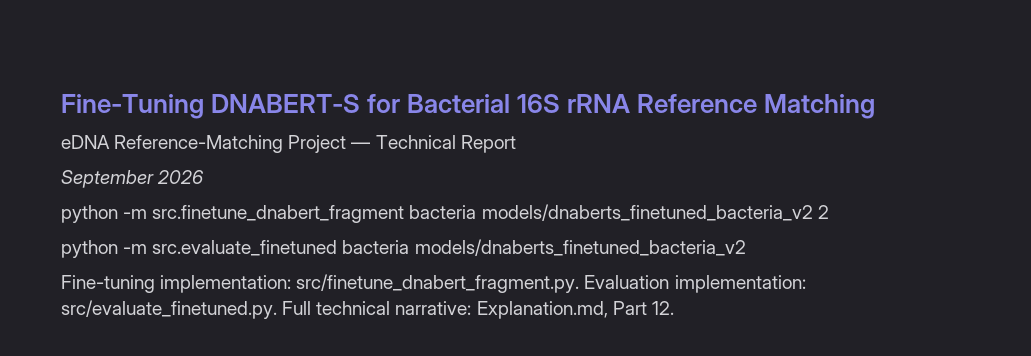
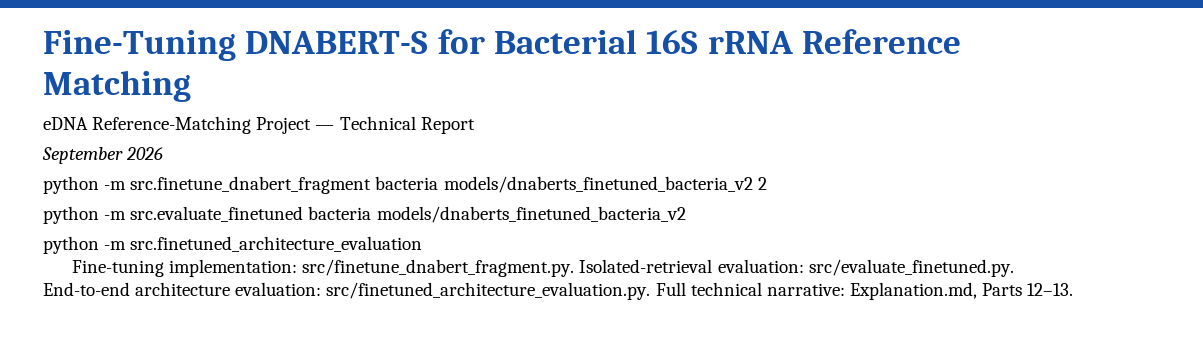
+ python -m src.finetuned_architecture_evaluation
- Fine-tuning implementation: src/finetune_dnabert_fragment.py. Evaluation implementation: src/evaluate_finetuned.py. Full technical narrative: Explanation.md, Part 12.
+ Fine-tuning implementation: src/finetune_dnabert_fragment.py. Isolated-retrieval evaluation: src/evaluate_finetuned.py. End-to-end architecture evaluation: src/finetuned_architecture_evaluation.py. Full technical narrative: Explanation.md, Parts 12–13.

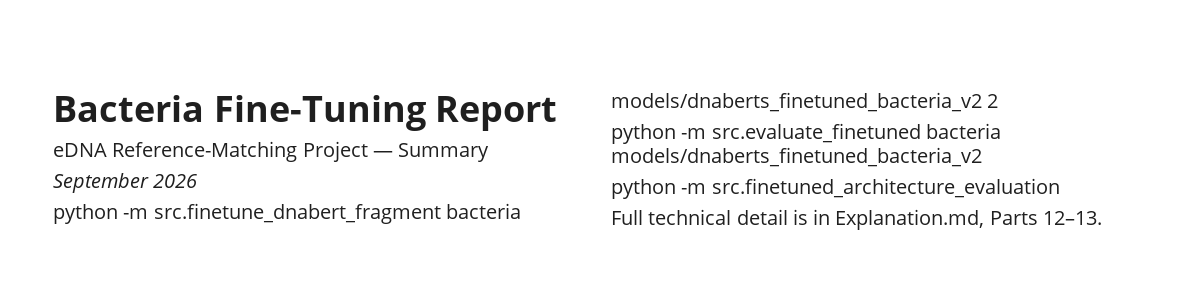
- Fine-Tuning DNABERT-S for Bacterial 16S rRNA Reference Matching
+ Bacteria Fine-Tuning Report
- eDNA Reference-Matching Project — Technical Report
+ eDNA Reference-Matching Project — Summary
- Fine-tuning implementation: src/finetune_dnabert_fragment.py. Isolated-retrieval evaluation: src/evaluate_finetuned.py. End-to-end architecture evaluation: src/finetuned_architecture_evaluation.py. Full technical narrative: Explanation.md, Parts 12–13.
+ Full technical detail is in Explanation.md, Parts 12–13.

